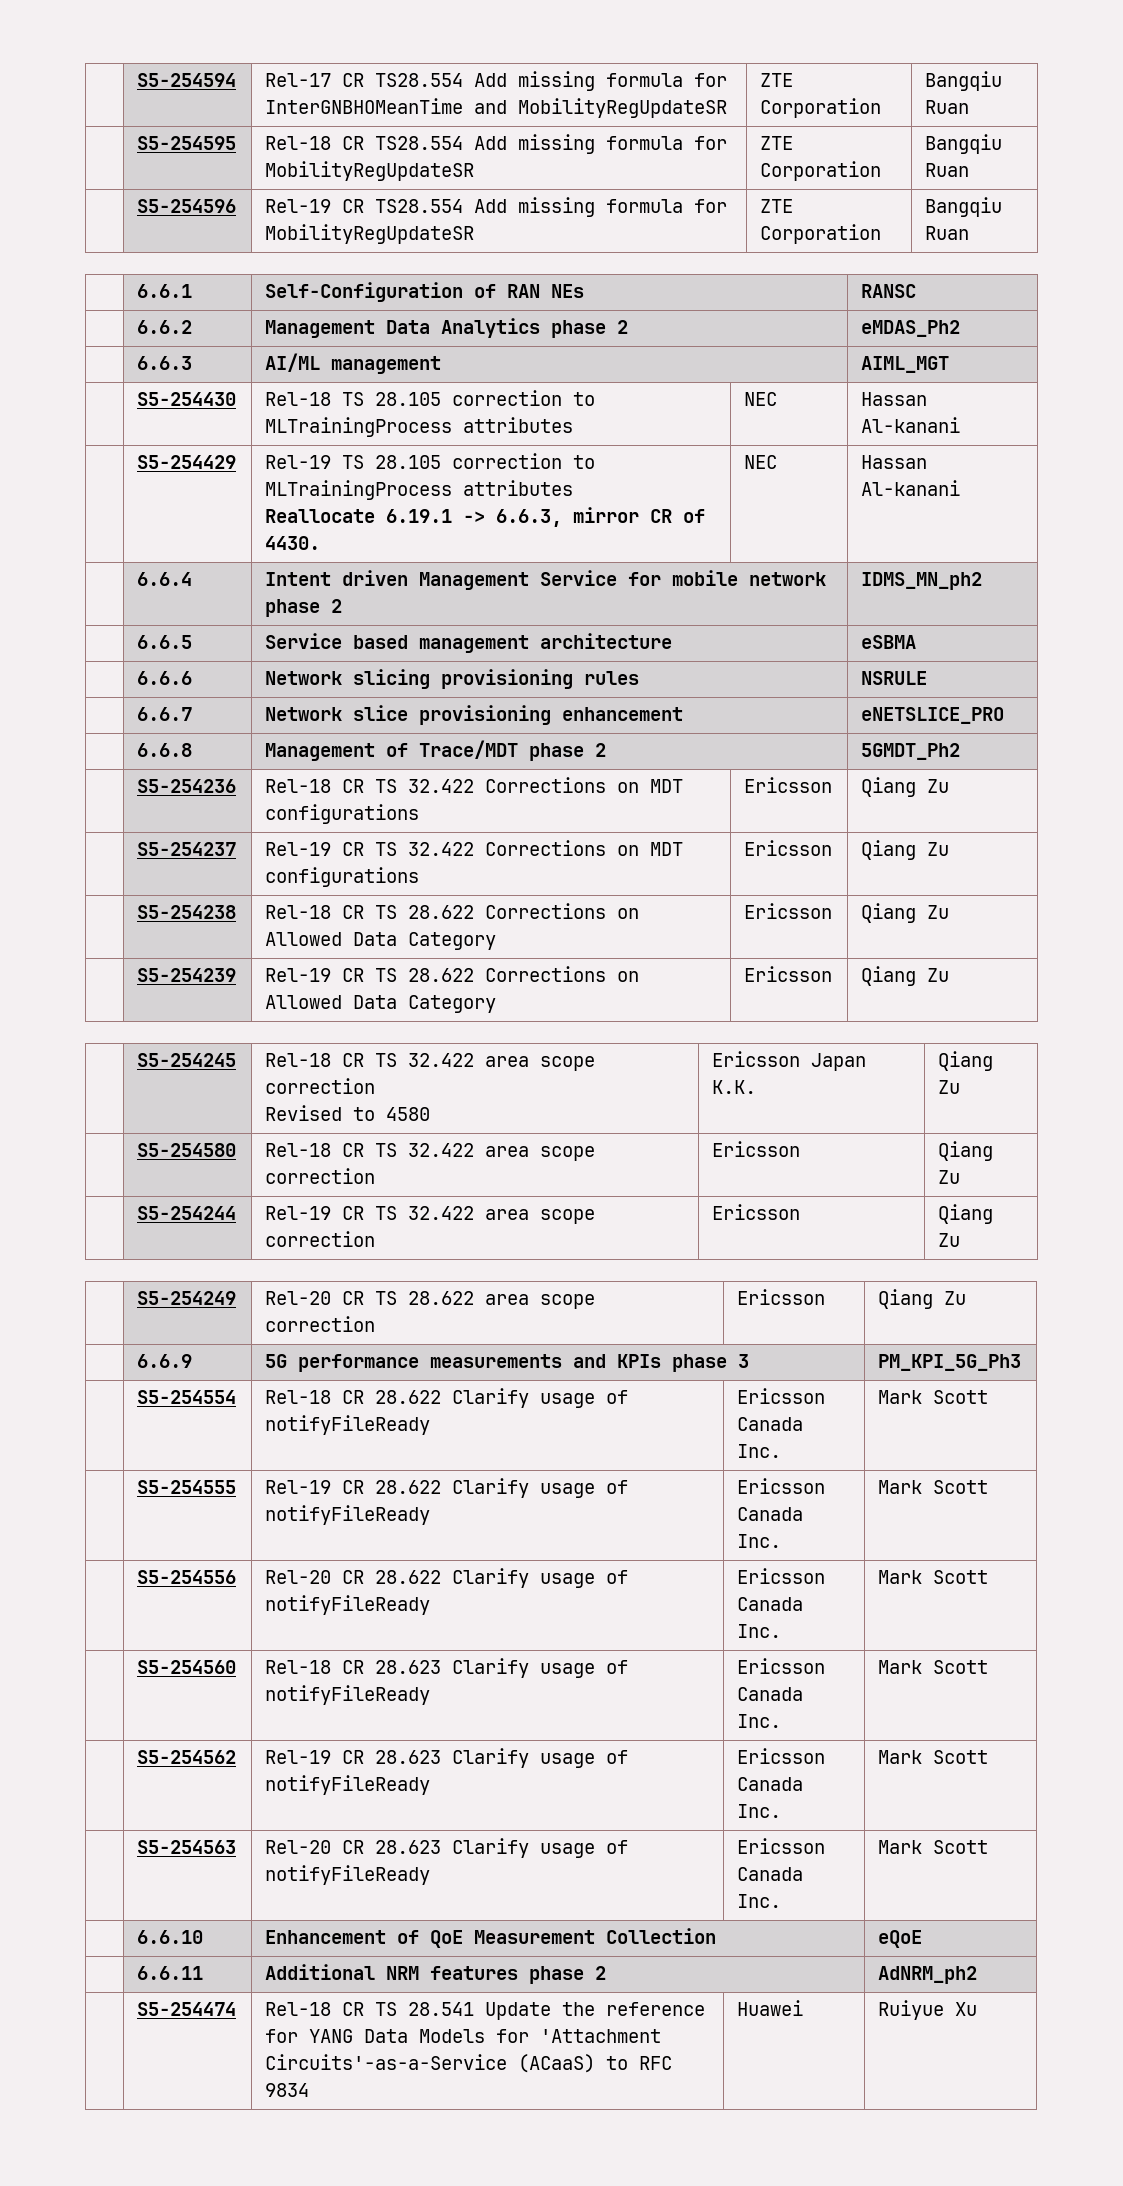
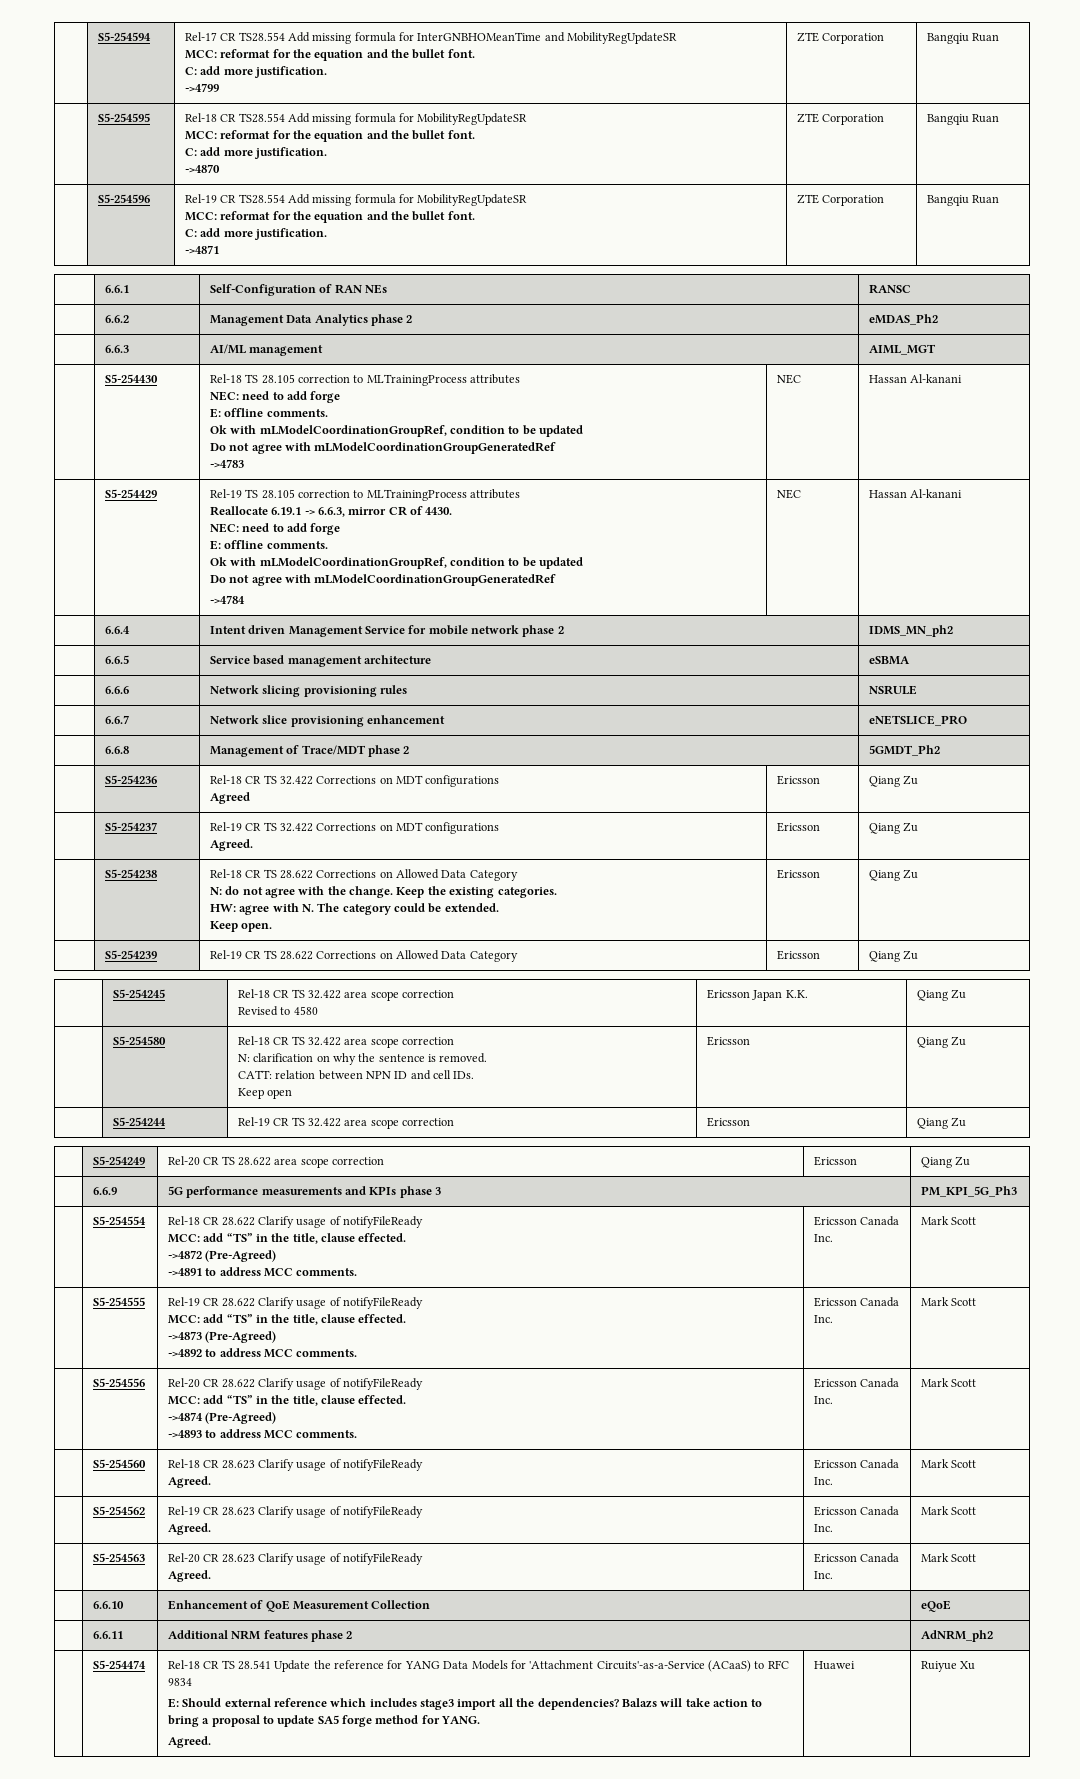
- | S5-254594 | Rel-17 CR TS28.554 Add missing formula for InterGNBHOMeanTime and MobilityRegUpdateSR | ZTE Corporation | Bangqiu Ruan
+ | S5-254594 | Rel-17 CR TS28.554 Add missing formula for InterGNBHOMeanTime and MobilityRegUpdateSR
+ MCC: reformat for the equation and the bullet font.
+ C: add more justification.
+ ->4799 | ZTE Corporation | Bangqiu Ruan
- | S5-254595 | Rel-18 CR TS28.554 Add missing formula for MobilityRegUpdateSR | ZTE Corporation | Bangqiu Ruan
+ | S5-254595 | Rel-18 CR TS28.554 Add missing formula for MobilityRegUpdateSR
+ MCC: reformat for the equation and the bullet font.
+ C: add more justification.
+ ->4870 | ZTE Corporation | Bangqiu Ruan
- | S5-254596 | Rel-19 CR TS28.554 Add missing formula for MobilityRegUpdateSR | ZTE Corporation | Bangqiu Ruan
+ | S5-254596 | Rel-19 CR TS28.554 Add missing formula for MobilityRegUpdateSR
+ MCC: reformat for the equation and the bullet font.
+ C: add more justification.
+ ->4871 | ZTE Corporation | Bangqiu Ruan
- | S5-254430 | Rel-18 TS 28.105 correction to MLTrainingProcess attributes | NEC | Hassan Al-kanani
+ | S5-254430 | Rel-18 TS 28.105 correction to MLTrainingProcess attributes
+ NEC: need to add forge
+ E: offline comments.
+ Ok with mLModelCoordinationGroupRef, condition to be updated
+ Do not agree with mLModelCoordinationGroupGeneratedRef
+ ->4783 | NEC | Hassan Al-kanani
  | S5-254429 | Rel-19 TS 28.105 correction to MLTrainingProcess attributes
- Reallocate 6.19.1 -> 6.6.3, mirror CR of 4430. | NEC | Hassan Al-kanani
+ Reallocate 6.19.1 -> 6.6.3, mirror CR of 4430.
+ NEC: need to add forge
+ E: offline comments.
+ Ok with mLModelCoordinationGroupRef, condition to be updated
+ Do not agree with mLModelCoordinationGroupGeneratedRef
+ ->4784 | NEC | Hassan Al-kanani
- | S5-254236 | Rel-18 CR TS 32.422 Corrections on MDT configurations | Ericsson | Qiang Zu
+ | S5-254236 | Rel-18 CR TS 32.422 Corrections on MDT configurations
+ Agreed | Ericsson | Qiang Zu
- | S5-254237 | Rel-19 CR TS 32.422 Corrections on MDT configurations | Ericsson | Qiang Zu
+ | S5-254237 | Rel-19 CR TS 32.422 Corrections on MDT configurations
+ Agreed. | Ericsson | Qiang Zu
- | S5-254238 | Rel-18 CR TS 28.622 Corrections on Allowed Data Category | Ericsson | Qiang Zu
+ | S5-254238 | Rel-18 CR TS 28.622 Corrections on Allowed Data Category
+ N: do not agree with the change. Keep the existing categories.
+ HW: agree with N. The category could be extended.
+ Keep open. | Ericsson | Qiang Zu
- | S5-254580 | Rel-18 CR TS 32.422 area scope correction | Ericsson | Qiang Zu
+ | S5-254580 | Rel-18 CR TS 32.422 area scope correction
+ N: clarification on why the sentence is removed.
+ CATT: relation between NPN ID and cell IDs.
+ Keep open | Ericsson | Qiang Zu
- | S5-254554 | Rel-18 CR 28.622 Clarify usage of notifyFileReady | Ericsson Canada Inc. | Mark Scott
+ | S5-254554 | Rel-18 CR 28.622 Clarify usage of notifyFileReady
+ MCC: add “TS” in the title, clause effected.
+ ->4872 (Pre-Agreed)
+ ->4891 to address MCC comments. | Ericsson Canada Inc. | Mark Scott
- | S5-254555 | Rel-19 CR 28.622 Clarify usage of notifyFileReady | Ericsson Canada Inc. | Mark Scott
+ | S5-254555 | Rel-19 CR 28.622 Clarify usage of notifyFileReady
+ MCC: add “TS” in the title, clause effected.
+ ->4873 (Pre-Agreed)
+ ->4892 to address MCC comments. | Ericsson Canada Inc. | Mark Scott
- | S5-254556 | Rel-20 CR 28.622 Clarify usage of notifyFileReady | Ericsson Canada Inc. | Mark Scott
+ | S5-254556 | Rel-20 CR 28.622 Clarify usage of notifyFileReady
+ MCC: add “TS” in the title, clause effected.
+ ->4874 (Pre-Agreed)
+ ->4893 to address MCC comments. | Ericsson Canada Inc. | Mark Scott
- | S5-254560 | Rel-18 CR 28.623 Clarify usage of notifyFileReady | Ericsson Canada Inc. | Mark Scott
+ | S5-254560 | Rel-18 CR 28.623 Clarify usage of notifyFileReady
+ Agreed. | Ericsson Canada Inc. | Mark Scott
- | S5-254562 | Rel-19 CR 28.623 Clarify usage of notifyFileReady | Ericsson Canada Inc. | Mark Scott
+ | S5-254562 | Rel-19 CR 28.623 Clarify usage of notifyFileReady
+ Agreed. | Ericsson Canada Inc. | Mark Scott
- | S5-254563 | Rel-20 CR 28.623 Clarify usage of notifyFileReady | Ericsson Canada Inc. | Mark Scott
+ | S5-254563 | Rel-20 CR 28.623 Clarify usage of notifyFileReady
+ Agreed. | Ericsson Canada Inc. | Mark Scott
+ E: Should external reference which includes stage3 import all the dependencies? Balazs will take action to bring a proposal to update SA5 forge method for YANG.
+ Agreed.

